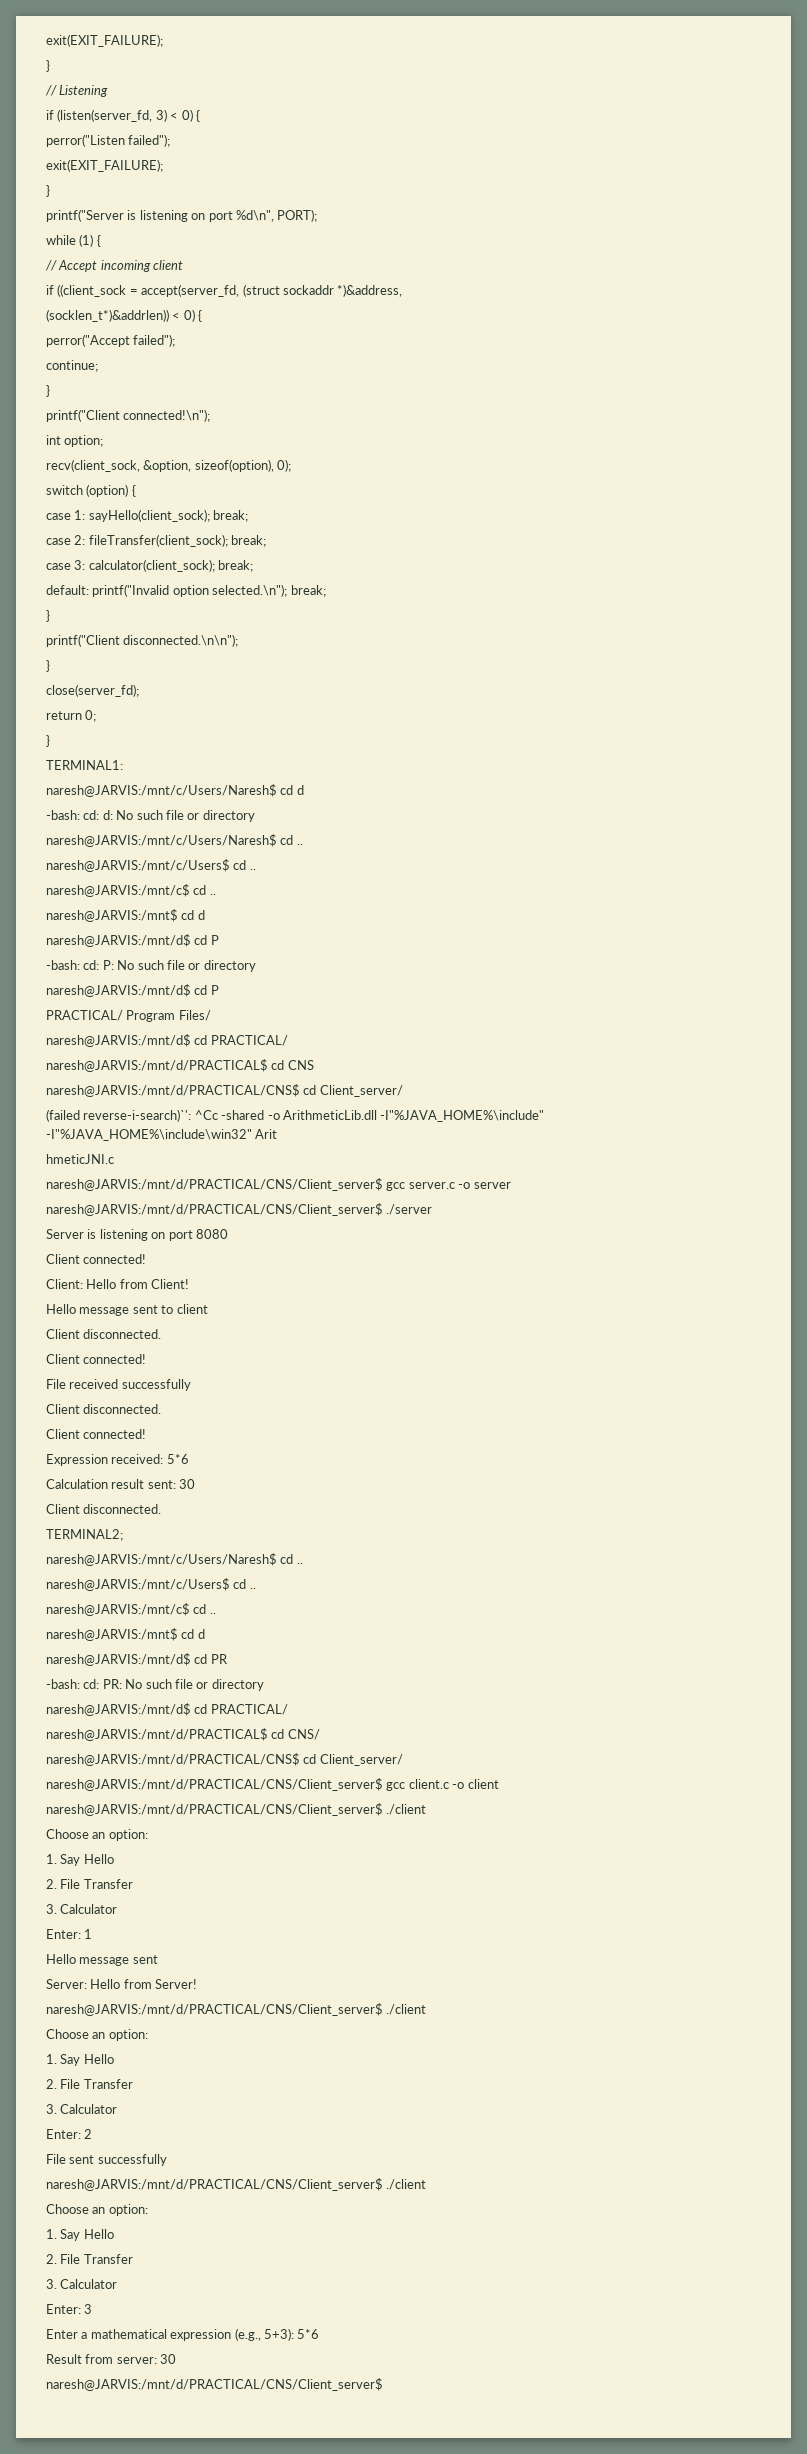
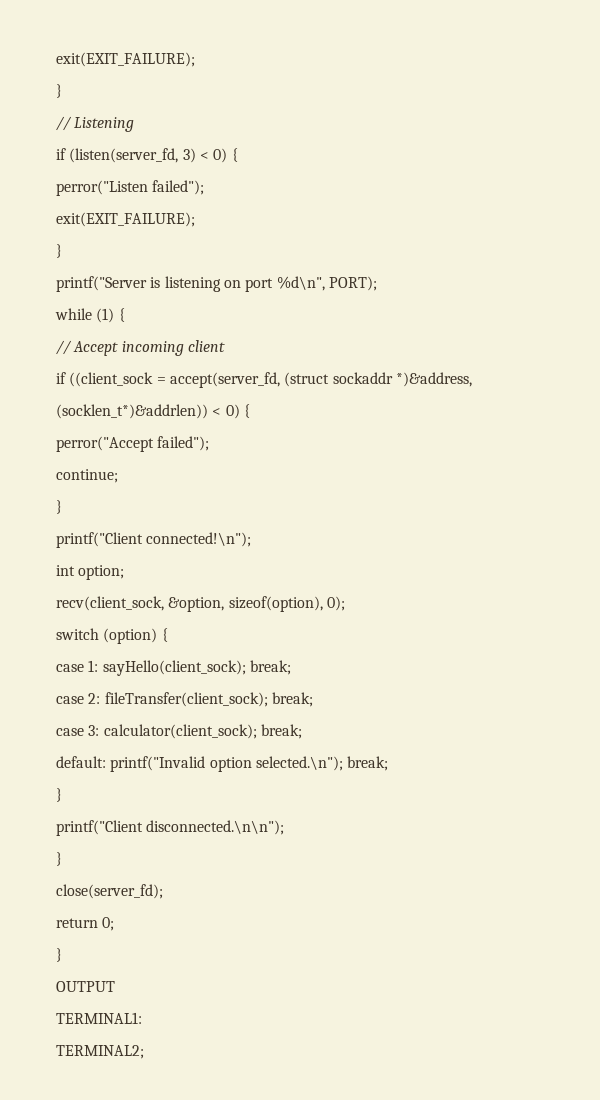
+ OUTPUT
- naresh@JARVIS:/mnt/c/Users/Naresh$ cd d
- -bash: cd: d: No such file or directory
- naresh@JARVIS:/mnt/c/Users/Naresh$ cd ..
- naresh@JARVIS:/mnt/c/Users$ cd ..
- naresh@JARVIS:/mnt/c$ cd ..
- naresh@JARVIS:/mnt$ cd d
- naresh@JARVIS:/mnt/d$ cd P
- -bash: cd: P: No such file or directory
- naresh@JARVIS:/mnt/d$ cd P
- PRACTICAL/ Program Files/
- naresh@JARVIS:/mnt/d$ cd PRACTICAL/
- naresh@JARVIS:/mnt/d/PRACTICAL$ cd CNS
- naresh@JARVIS:/mnt/d/PRACTICAL/CNS$ cd Client_server/
- (failed reverse-i-search)`': ^Cc -shared -o ArithmeticLib.dll -I"%JAVA_HOME%\include" -I"%JAVA_HOME%\include\win32" Arit
- hmeticJNI.c
- naresh@JARVIS:/mnt/d/PRACTICAL/CNS/Client_server$ gcc server.c -o server
- naresh@JARVIS:/mnt/d/PRACTICAL/CNS/Client_server$ ./server
- Server is listening on port 8080
- Client connected!
- Client: Hello from Client!
- Hello message sent to client
- Client disconnected.
- Client connected!
- File received successfully
- Client disconnected.
- Client connected!
- Expression received: 5*6
- Calculation result sent: 30
- Client disconnected.
  TERMINAL2;
- naresh@JARVIS:/mnt/c/Users/Naresh$ cd ..
- naresh@JARVIS:/mnt/c/Users$ cd ..
- naresh@JARVIS:/mnt/c$ cd ..
- naresh@JARVIS:/mnt$ cd d
- naresh@JARVIS:/mnt/d$ cd PR
- -bash: cd: PR: No such file or directory
- naresh@JARVIS:/mnt/d$ cd PRACTICAL/
- naresh@JARVIS:/mnt/d/PRACTICAL$ cd CNS/
- naresh@JARVIS:/mnt/d/PRACTICAL/CNS$ cd Client_server/
- naresh@JARVIS:/mnt/d/PRACTICAL/CNS/Client_server$ gcc client.c -o client
- naresh@JARVIS:/mnt/d/PRACTICAL/CNS/Client_server$ ./client
- Choose an option:
- 1. Say Hello
- 2. File Transfer
- 3. Calculator
- Enter: 1
- Hello message sent
- Server: Hello from Server!
- naresh@JARVIS:/mnt/d/PRACTICAL/CNS/Client_server$ ./client
- Choose an option:
- 1. Say Hello
- 2. File Transfer
- 3. Calculator
- Enter: 2
- File sent successfully
- naresh@JARVIS:/mnt/d/PRACTICAL/CNS/Client_server$ ./client
- Choose an option:
- 1. Say Hello
- 2. File Transfer
- 3. Calculator
- Enter: 3
- Enter a mathematical expression (e.g., 5+3): 5*6
- Result from server: 30
- naresh@JARVIS:/mnt/d/PRACTICAL/CNS/Client_server$

